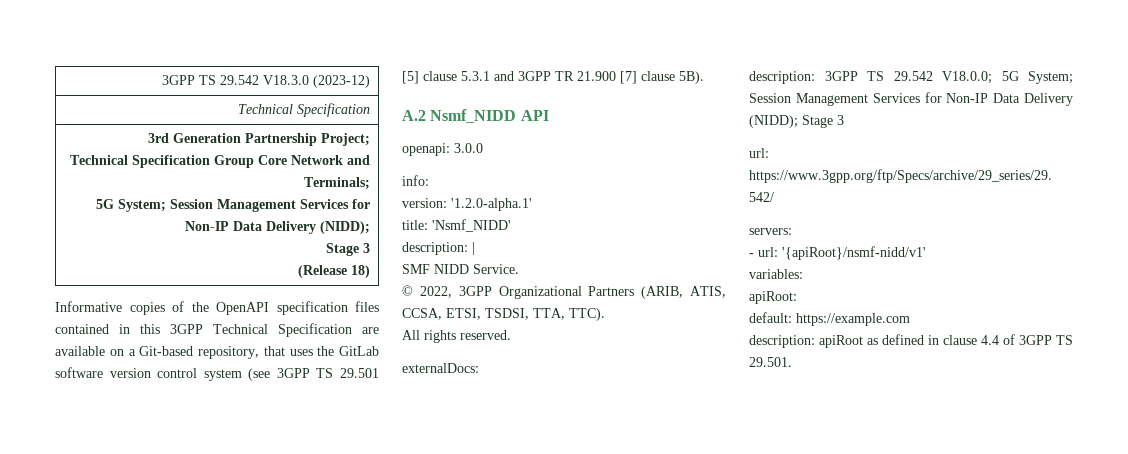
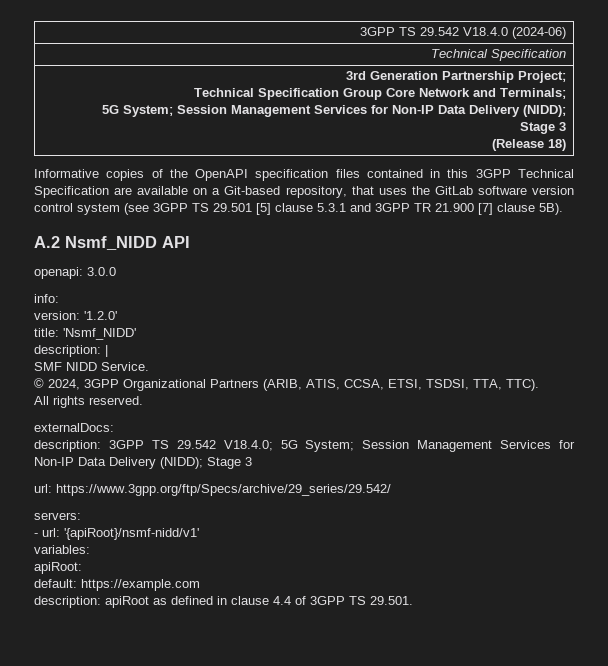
- 3GPP TS 29.542 V18.3.0 (2023-12)
+ 3GPP TS 29.542 V18.4.0 (2024-06)
- version: '1.2.0-alpha.1'
+ version: '1.2.0'
- © 2022, 3GPP Organizational Partners (ARIB, ATIS, CCSA, ETSI, TSDSI, TTA, TTC).
+ © 2024, 3GPP Organizational Partners (ARIB, ATIS, CCSA, ETSI, TSDSI, TTA, TTC).
- description: 3GPP TS 29.542 V18.0.0; 5G System; Session Management Services for Non-IP Data Delivery (NIDD); Stage 3
+ description: 3GPP TS 29.542 V18.4.0; 5G System; Session Management Services for Non-IP Data Delivery (NIDD); Stage 3

